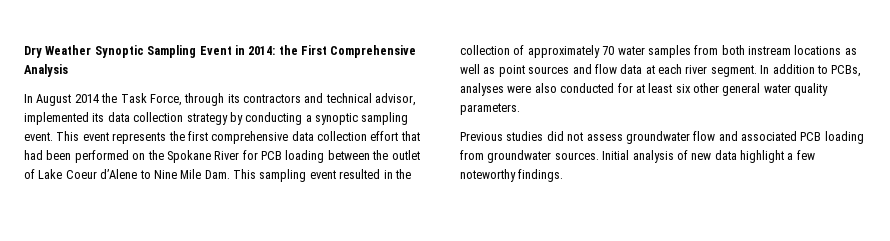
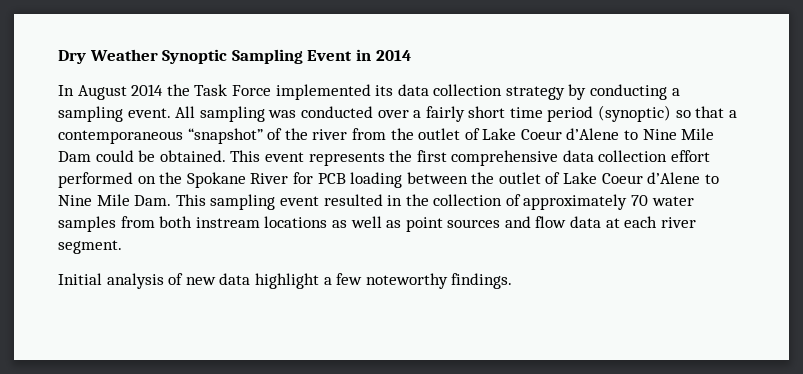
- Dry Weather Synoptic Sampling Event in 2014: the First Comprehensive Analysis
+ Dry Weather Synoptic Sampling Event in 2014
- In August 2014 the Task Force, through its contractors and technical advisor, implemented its data collection strategy by conducting a synoptic sampling event.
+ In August 2014 the Task Force implemented its data collection strategy by conducting a sampling event.
+ All sampling was conducted over a fairly short time period (synoptic) so that a contemporaneous “snapshot” of the river from the outlet of Lake Coeur d’Alene to Nine Mile Dam could be obtained.
- This event represents the first comprehensive data collection effort that had been performed on the Spokane River for PCB loading between the outlet of Lake Coeur d’Alene to Nine Mile Dam. This sampling event resulted in the collection of approximately 70 water samples from both instream locations as well as point sources and flow data at each river segment. In addition to PCBs, analyses were also conducted for at least six other general water quality parameters.
- Previous studies did not assess groundwater flow and associated PCB loading from groundwater sources. Initial analysis of new data highlight a few noteworthy findings.
+ This event represents the first comprehensive data collection effort performed on the Spokane River for PCB loading between the outlet of Lake Coeur d’Alene to Nine Mile Dam. This sampling event resulted in the collection of approximately 70 water samples from both instream locations as well as point sources and flow data at each river segment.
+ Initial analysis of new data highlight a few noteworthy findings.

